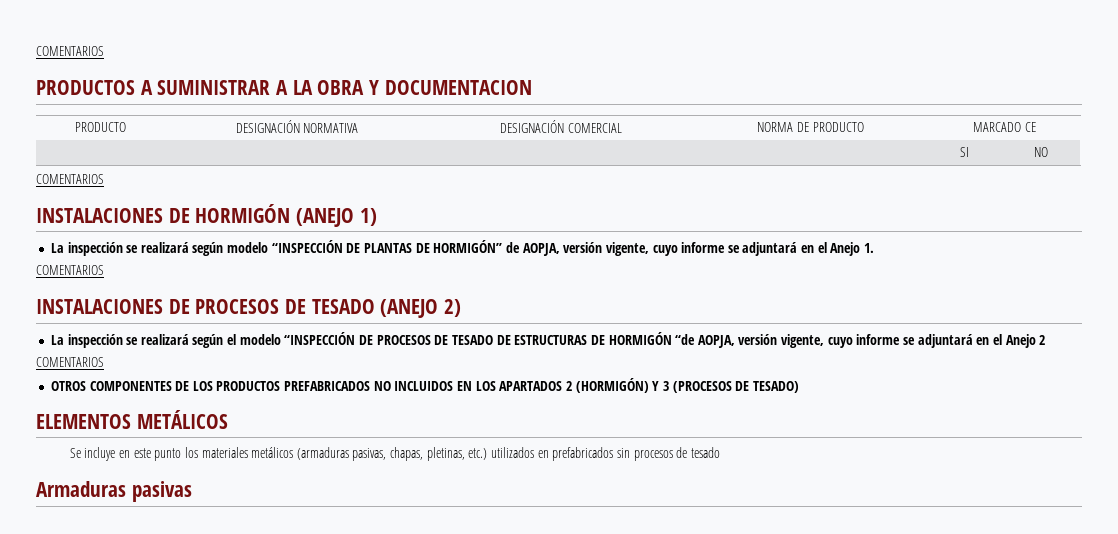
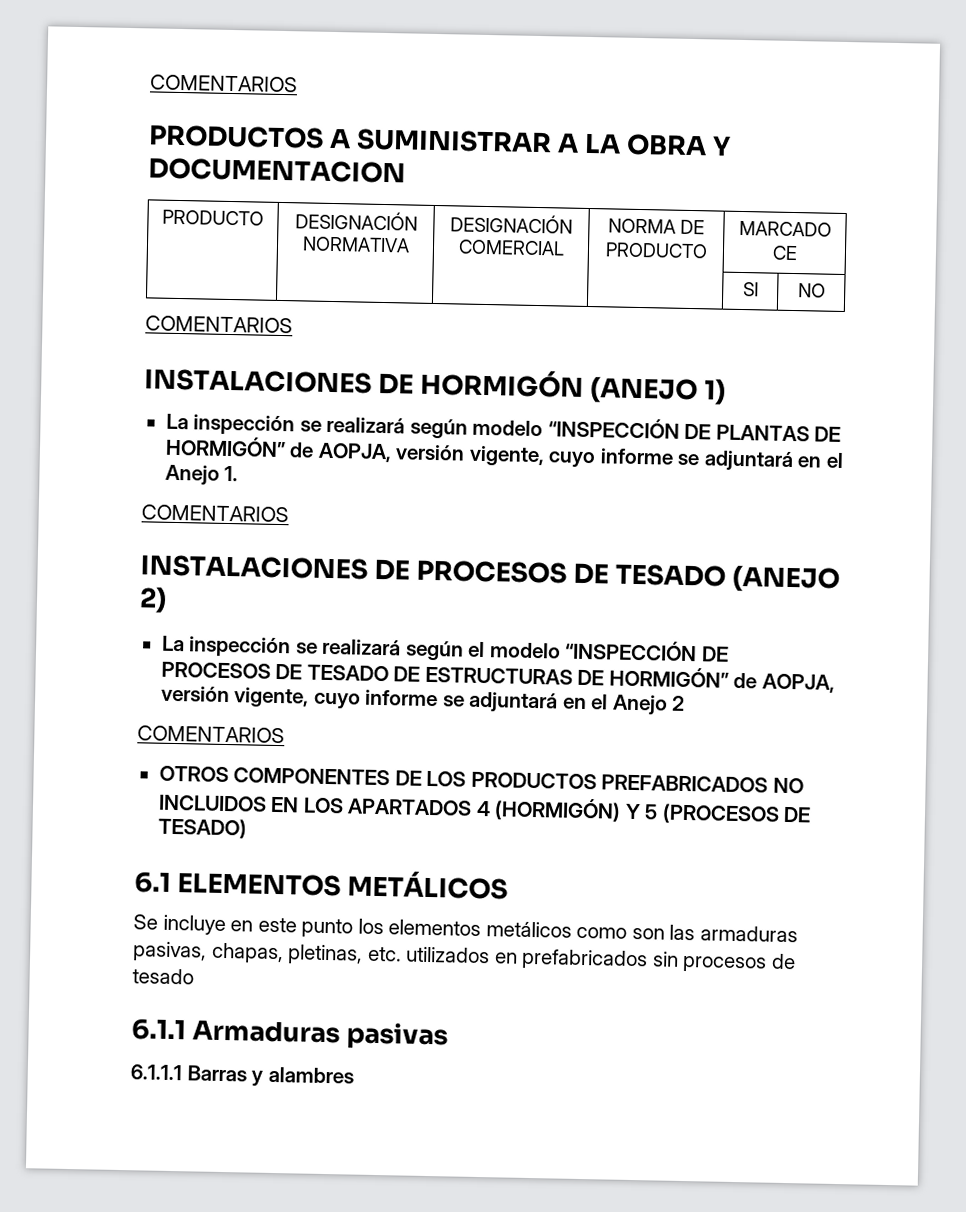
- La inspección se realizará según el modelo “INSPECCIÓN DE PROCESOS DE TESADO DE ESTRUCTURAS DE HORMIGÓN “de AOPJA, versión vigente, cuyo informe se adjuntará en el Anejo 2
+ La inspección se realizará según el modelo “INSPECCIÓN DE PROCESOS DE TESADO DE ESTRUCTURAS DE HORMIGÓN” de AOPJA, versión vigente, cuyo informe se adjuntará en el Anejo 2
- OTROS COMPONENTES DE LOS PRODUCTOS PREFABRICADOS NO INCLUIDOS EN LOS APARTADOS 2 (HORMIGÓN) Y 3 (PROCESOS DE TESADO)
+ OTROS COMPONENTES DE LOS PRODUCTOS PREFABRICADOS NO INCLUIDOS EN LOS APARTADOS 4 (HORMIGÓN) Y 5 (PROCESOS DE TESADO)
- ELEMENTOS METÁLICOS
+ 6.1 ELEMENTOS METÁLICOS
- Se incluye en este punto los materiales metálicos (armaduras pasivas, chapas, pletinas, etc.) utilizados en prefabricados sin procesos de tesado
+ Se incluye en este punto los elementos metálicos como son las armaduras pasivas, chapas, pletinas, etc. utilizados en prefabricados sin procesos de tesado
- Armaduras pasivas
+ 6.1.1 Armaduras pasivas
+ 6.1.1.1 Barras y alambres

